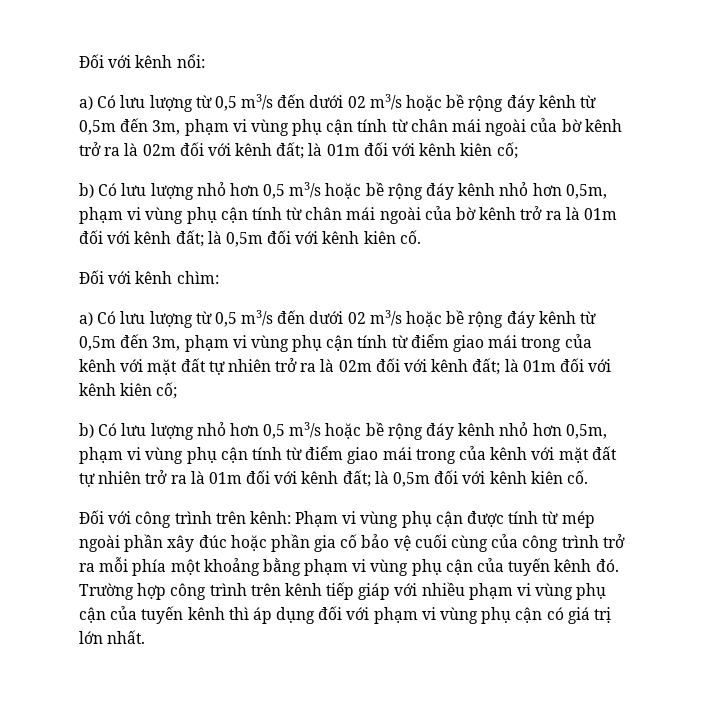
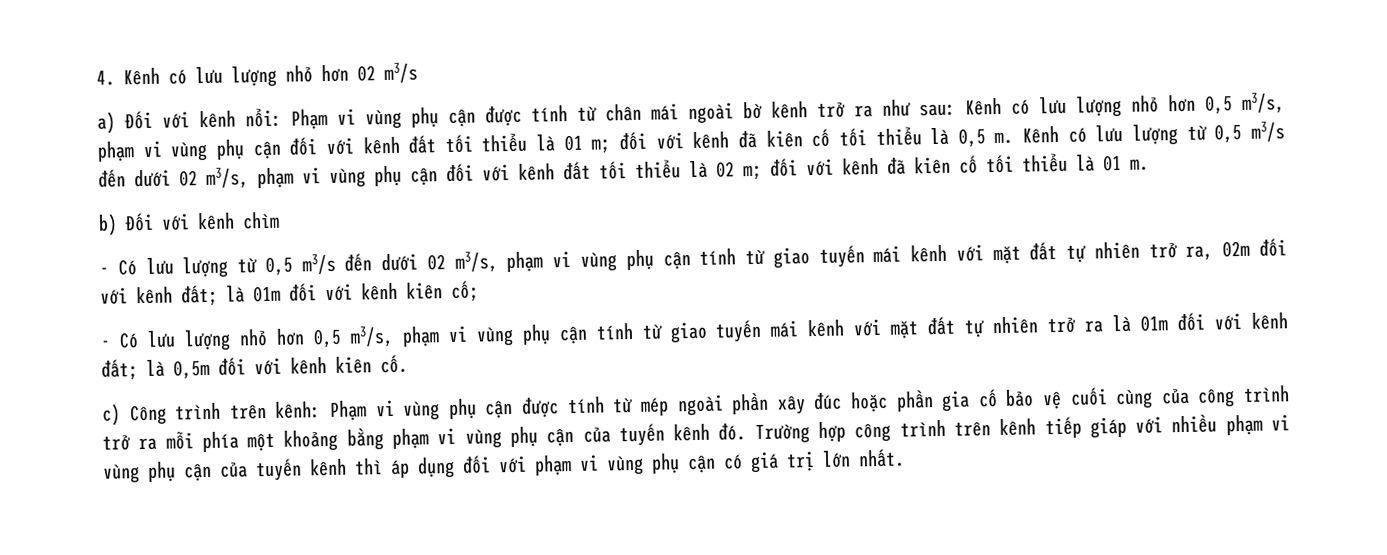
- Đối với kênh nổi:
- a) Có lưu lượng từ 0,5 m3/s đến dưới 02 m3/s hoặc bề rộng đáy kênh từ 0,5m đến 3m, phạm vi vùng phụ cận tính từ chân mái ngoài của bờ kênh trở ra là 02m đối với kênh đất; là 01m đối với kênh kiên cố;
+ 4. Kênh có lưu lượng nhỏ hơn 02 m3/s
+ a) Đối với kênh nổi: Phạm vi vùng phụ cận được tính từ chân mái ngoài bờ kênh trở ra như sau: Kênh có lưu lượng nhỏ hơn 0,5 m3/s, phạm vi vùng phụ cận đối với kênh đất tối thiểu là 01 m; đối với kênh đã kiên cố tối thiểu là 0,5 m. Kênh có lưu lượng từ 0,5 m3/s đến dưới 02 m3/s, phạm vi vùng phụ cận đối với kênh đất tối thiểu là 02 m; đối với kênh đã kiên cố tối thiểu là 01 m.
+ b) Đối với kênh chìm
+ - Có lưu lượng từ 0,5 m3/s đến dưới 02 m3/s, phạm vi vùng phụ cận tính từ giao tuyến mái kênh với mặt đất tự nhiên trở ra, 02m đối với kênh đất; là 01m đối với kênh kiên cố;
- b) Có lưu lượng nhỏ hơn 0,5 m3/s hoặc bề rộng đáy kênh nhỏ hơn 0,5m, phạm vi vùng phụ cận tính từ chân mái ngoài của bờ kênh trở ra là 01m đối với kênh đất; là 0,5m đối với kênh kiên cố.
- Đối với kênh chìm:
- a) Có lưu lượng từ 0,5 m3/s đến dưới 02 m3/s hoặc bề rộng đáy kênh từ 0,5m đến 3m, phạm vi vùng phụ cận tính từ điểm giao mái trong của kênh với mặt đất tự nhiên trở ra là 02m đối với kênh đất; là 01m đối với kênh kiên cố;
- b) Có lưu lượng nhỏ hơn 0,5 m3/s hoặc bề rộng đáy kênh nhỏ hơn 0,5m, phạm vi vùng phụ cận tính từ điểm giao mái trong của kênh với mặt đất tự nhiên trở ra là 01m đối với kênh đất; là 0,5m đối với kênh kiên cố.
+ - Có lưu lượng nhỏ hơn 0,5 m3/s, phạm vi vùng phụ cận tính từ giao tuyến mái kênh với mặt đất tự nhiên trở ra là 01m đối với kênh đất; là 0,5m đối với kênh kiên cố.
- Đối với công trình trên kênh: Phạm vi vùng phụ cận được tính từ mép ngoài phần xây đúc hoặc phần gia cố bảo vệ cuối cùng của công trình trở ra mỗi phía một khoảng bằng phạm vi vùng phụ cận của tuyến kênh đó.
+ c) Công trình trên kênh: Phạm vi vùng phụ cận được tính từ mép ngoài phần xây đúc hoặc phần gia cố bảo vệ cuối cùng của công trình trở ra mỗi phía một khoảng bằng phạm vi vùng phụ cận của tuyến kênh đó.

